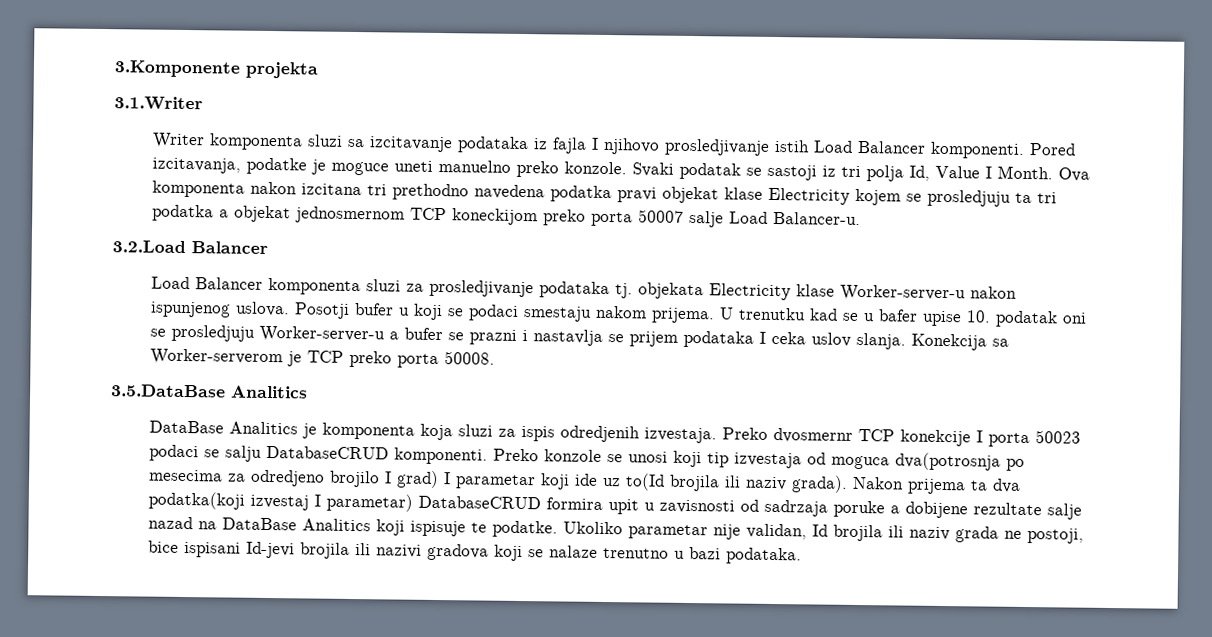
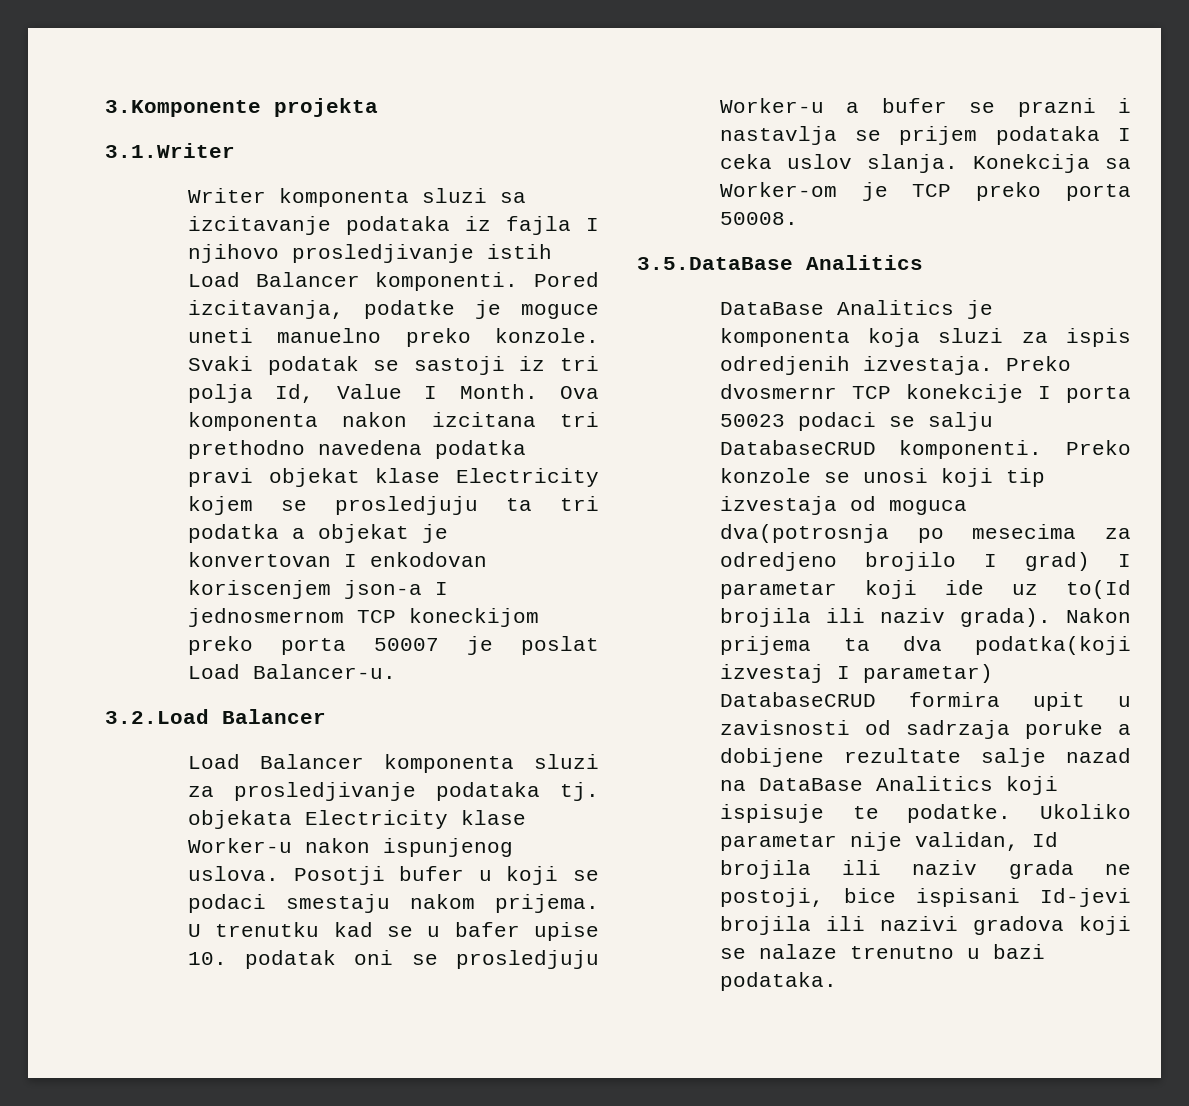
- Ova komponenta nakon izcitana tri prethodno navedena podatka pravi objekat klase Electricity kojem se prosledjuju ta tri podatka a objekat jednosmernom TCP koneckijom preko porta 50007 salje Load Balancer-u.
+ Ova komponenta nakon izcitana tri prethodno navedena podatka pravi objekat klase Electricity kojem se prosledjuju ta tri podatka a objekat je konvertovan I enkodovan koriscenjem json-a I jednosmernom TCP koneckijom preko porta 50007 je poslat Load Balancer-u.
- Load Balancer komponenta sluzi za prosledjivanje podataka tj. objekata Electricity klase Worker-server-u nakon ispunjenog uslova.
+ Load Balancer komponenta sluzi za prosledjivanje podataka tj. objekata Electricity klase Worker-u nakon ispunjenog uslova.
- U trenutku kad se u bafer upise 10. podatak oni se prosledjuju Worker-server-u a bufer se prazni i nastavlja se prijem podataka I ceka uslov slanja.
+ U trenutku kad se u bafer upise 10. podatak oni se prosledjuju Worker-u a bufer se prazni i nastavlja se prijem podataka I ceka uslov slanja.
- Konekcija sa Worker-serverom je TCP preko porta 50008.
+ Konekcija sa Worker-om je TCP preko porta 50008.

